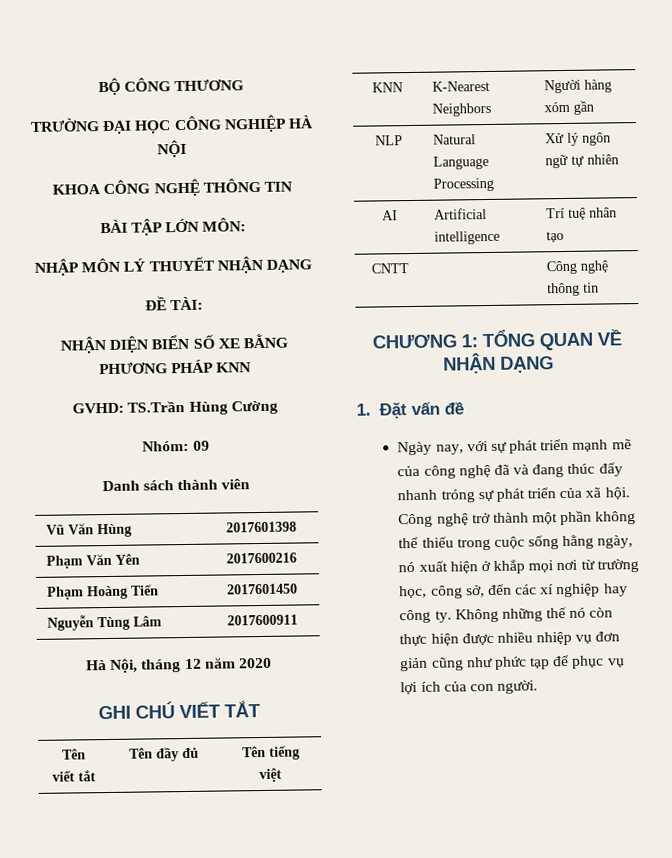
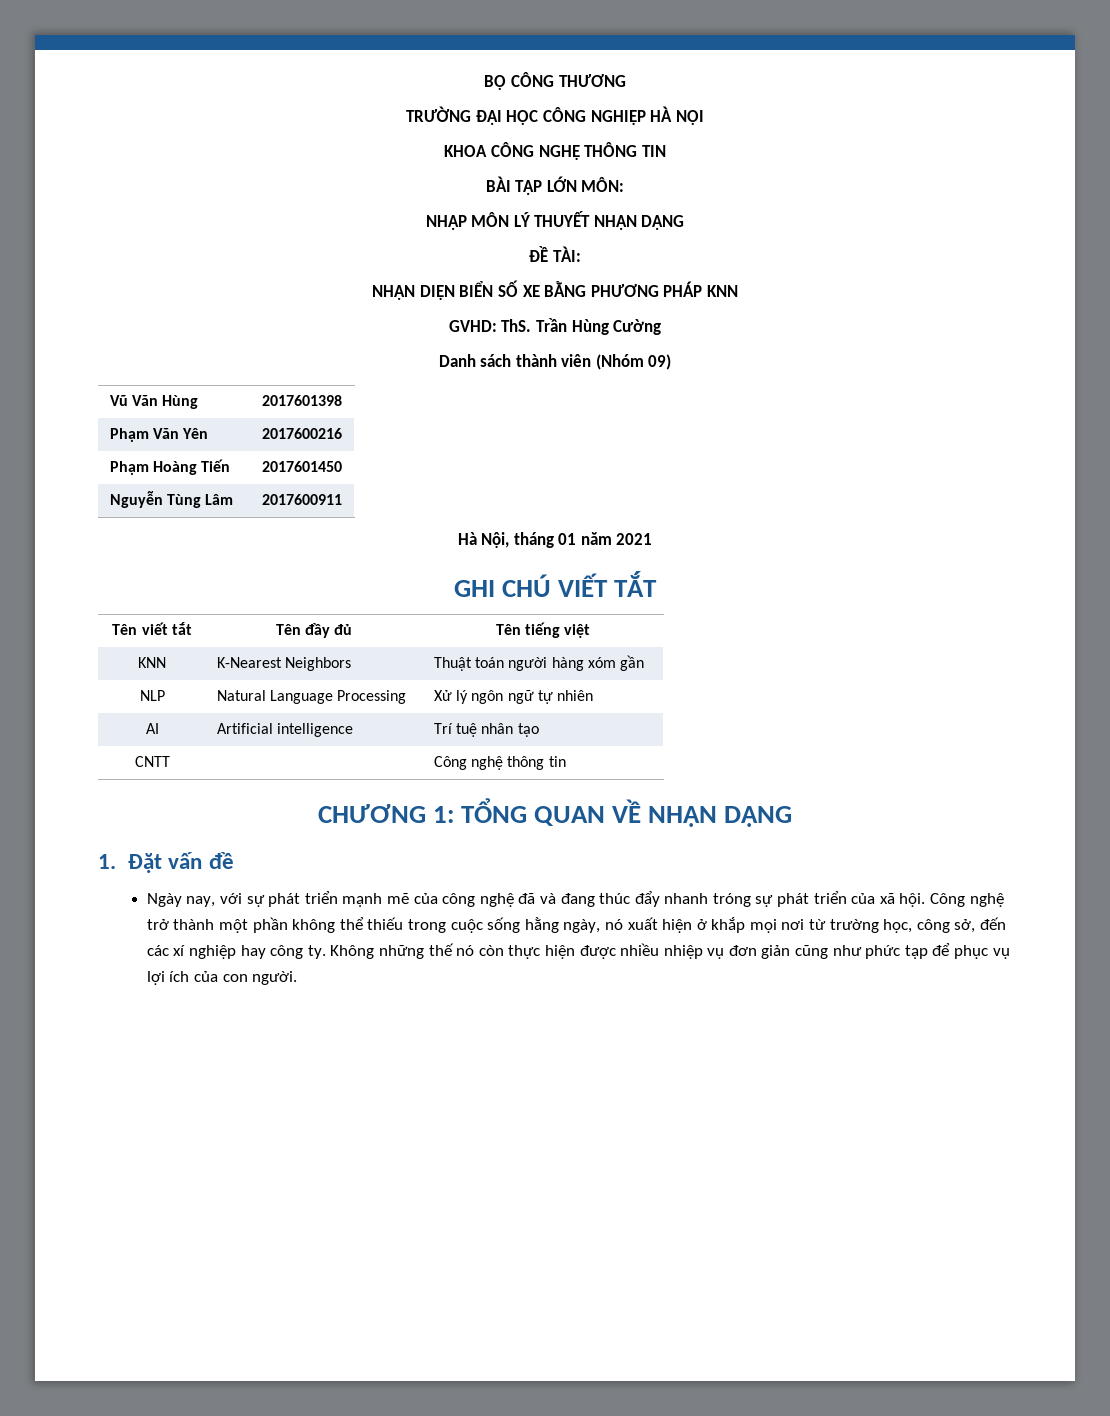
- GVHD: TS.Trần Hùng Cường
+ GVHD: ThS. Trần Hùng Cường
- Nhóm: 09
- Danh sách thành viên
+ Danh sách thành viên (Nhóm 09)
- Hà Nội, tháng 12 năm 2020
+ Hà Nội, tháng 01 năm 2021
- KNN | K-Nearest Neighbors | Người hàng xóm gần
+ KNN | K-Nearest Neighbors | Thuật toán người hàng xóm gần

